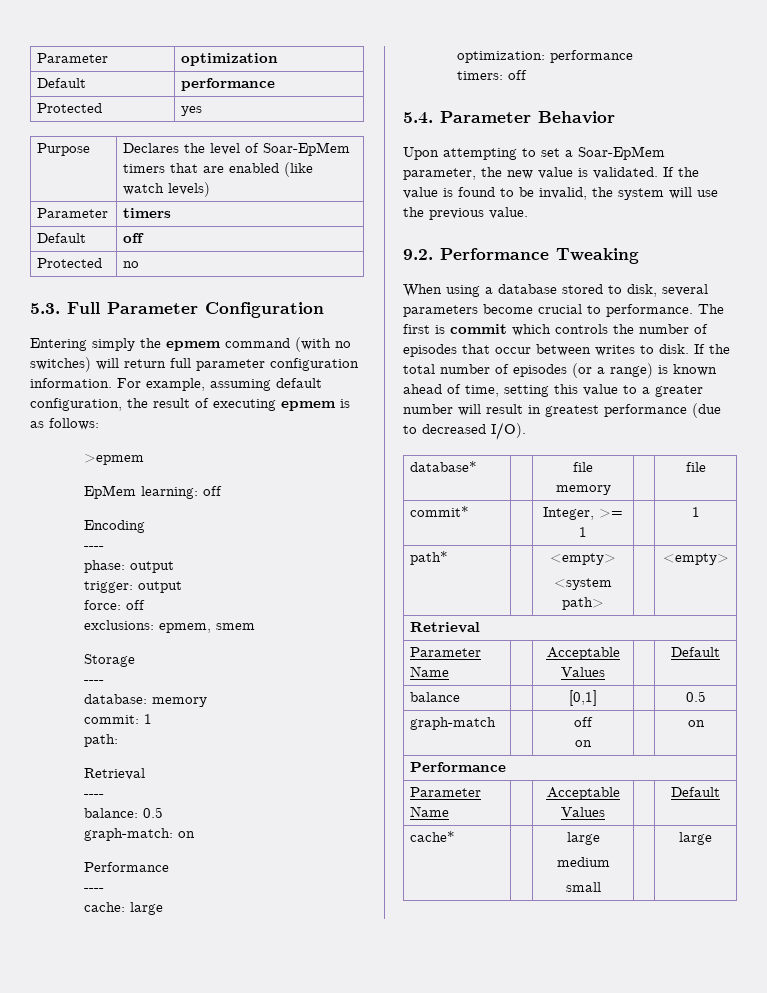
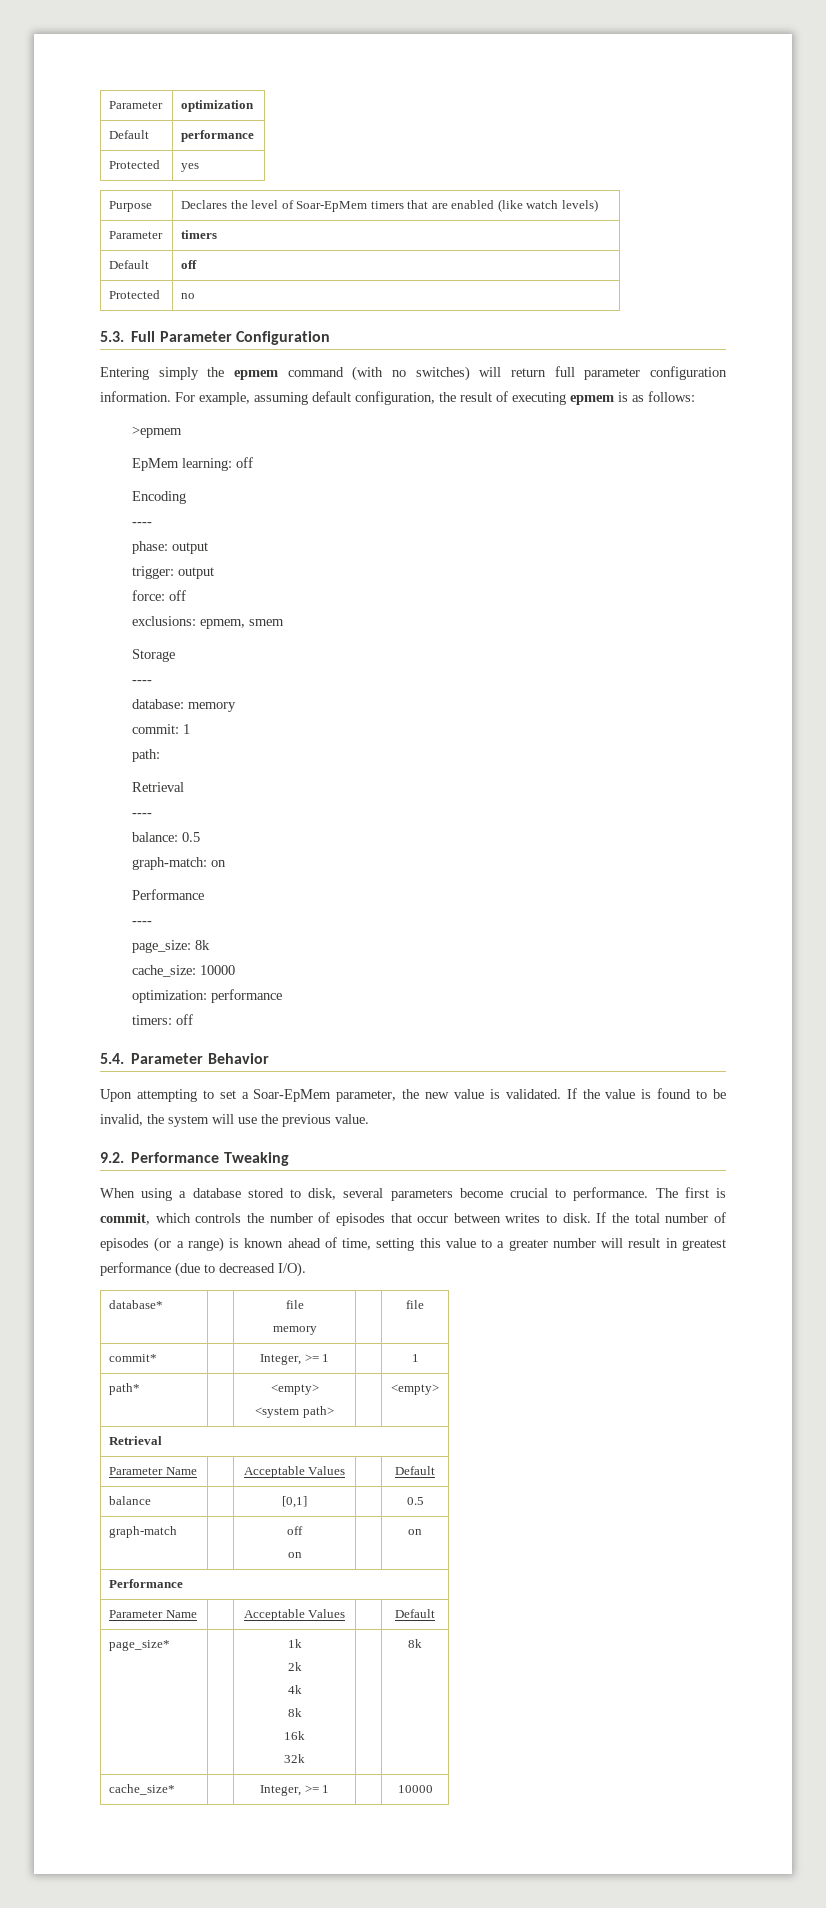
- cache: large
+ page_size: 8k
+ cache_size: 10000
- The first is commit which controls the number of episodes that occur between writes to disk.
+ The first is commit, which controls the number of episodes that occur between writes to disk.
- cache* | | large
- medium
- small | | large
+ page_size* | | 1k
+ 2k
+ 4k
+ 8k
+ 16k
+ 32k | | 8k
+ cache_size* | | Integer, >= 1 | | 10000

